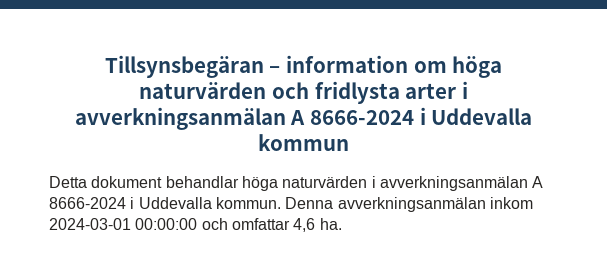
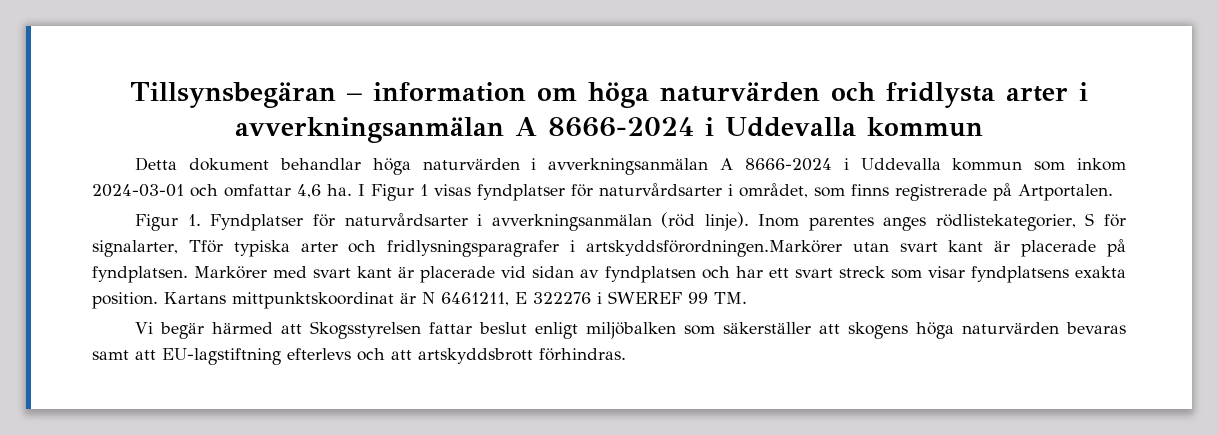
- Detta dokument behandlar höga naturvärden i avverkningsanmälan A 8666-2024 i Uddevalla kommun. Denna avverkningsanmälan inkom 2024-03-01 00:00:00 och omfattar 4,6 ha.
+ Detta dokument behandlar höga naturvärden i avverkningsanmälan A 8666-2024 i Uddevalla kommun som inkom 2024-03-01 och omfattar 4,6 ha.
+ I Figur 1 visas fyndplatser för naturvårdsarter i området, som finns registrerade på Artportalen.
+ Figur 1. Fyndplatser för naturvårdsarter i avverkningsanmälan (röd linje). Inom parentes anges rödlistekategorier, S för signalarter, Tför typiska arter och fridlysningsparagrafer i artskyddsförordningen.Markörer utan svart kant är placerade på fyndplatsen. Markörer med svart kant är placerade vid sidan av fyndplatsen och har ett svart streck som visar fyndplatsens exakta position. Kartans mittpunktskoordinat är N 6461211, E 322276 i SWEREF 99 TM.
+ Vi begär härmed att Skogsstyrelsen fattar beslut enligt miljöbalken som säkerställer att skogens höga naturvärden bevaras samt att EU-lagstiftning efterlevs och att artskyddsbrott förhindras.

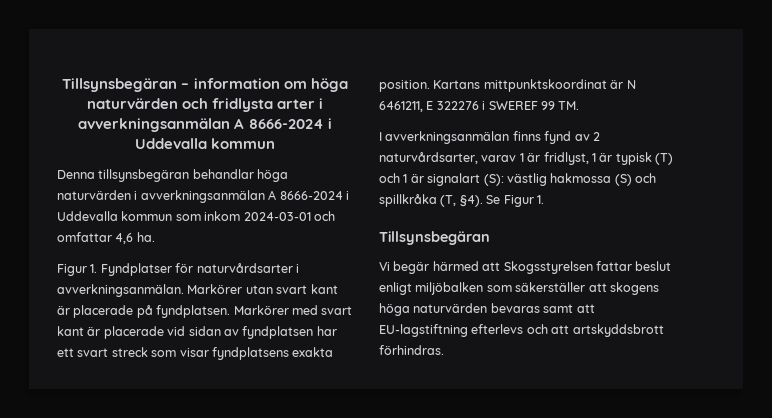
- Detta dokument behandlar höga naturvärden i avverkningsanmälan A 8666-2024 i Uddevalla kommun som inkom 2024-03-01 och omfattar 4,6 ha. I Figur 1 visas fyndplatser för naturvårdsarter i området, som finns registrerade på Artportalen.
+ Denna tillsynsbegäran behandlar höga naturvärden i avverkningsanmälan A 8666-2024 i Uddevalla kommun som inkom 2024-03-01 och omfattar 4,6 ha.
- Figur 1. Fyndplatser för naturvårdsarter i avverkningsanmälan (röd linje). Inom parentes anges rödlistekategorier, S för signalarter, Tför typiska arter och fridlysningsparagrafer i artskyddsförordningen.Markörer utan svart kant är placerade på fyndplatsen.
+ Figur 1. Fyndplatser för naturvårdsarter i avverkningsanmälan. Markörer utan svart kant är placerade på fyndplatsen.
- Markörer med svart kant är placerade vid sidan av fyndplatsen och har ett svart streck som visar fyndplatsens exakta position.
+ Markörer med svart kant är placerade vid sidan av fyndplatsen har ett svart streck som visar fyndplatsens exakta position.
+ I avverkningsanmälan finns fynd av 2 naturvårdsarter, varav 1 är fridlyst, 1 är typisk (T) och 1 är signalart (S): västlig hakmossa (S) och spillkråka (T, §4). Se Figur 1.
+ Tillsynsbegäran

